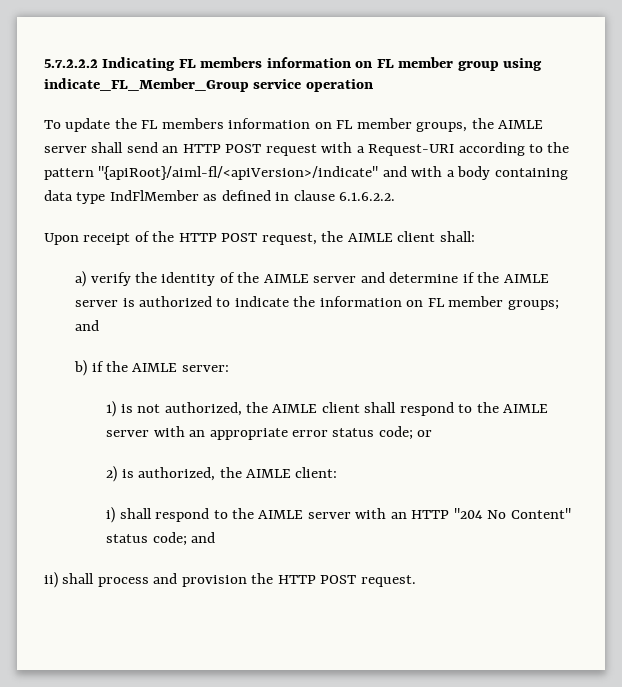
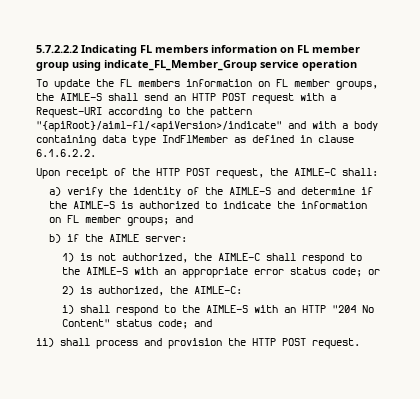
- To update the FL members information on FL member groups, the AIMLE server shall send an HTTP POST request with a Request-URI according to the pattern "{apiRoot}/aiml-fl/<apiVersion>/indicate" and with a body containing data type IndFlMember as defined in clause 6.1.6.2.2.
+ To update the FL members information on FL member groups, the AIMLE-S shall send an HTTP POST request with a Request-URI according to the pattern "{apiRoot}/aiml-fl/<apiVersion>/indicate" and with a body containing data type IndFlMember as defined in clause 6.1.6.2.2.
- Upon receipt of the HTTP POST request, the AIMLE client shall:
+ Upon receipt of the HTTP POST request, the AIMLE-C shall:
- a) verify the identity of the AIMLE server and determine if the AIMLE server is authorized to indicate the information on FL member groups; and
+ a) verify the identity of the AIMLE-S and determine if the AIMLE-S is authorized to indicate the information on FL member groups; and
- 1) is not authorized, the AIMLE client shall respond to the AIMLE server with an appropriate error status code; or
+ 1) is not authorized, the AIMLE-C shall respond to the AIMLE-S with an appropriate error status code; or
- 2) is authorized, the AIMLE client:
+ 2) is authorized, the AIMLE-C:
- i) shall respond to the AIMLE server with an HTTP "204 No Content" status code; and
+ i) shall respond to the AIMLE-S with an HTTP "204 No Content" status code; and

